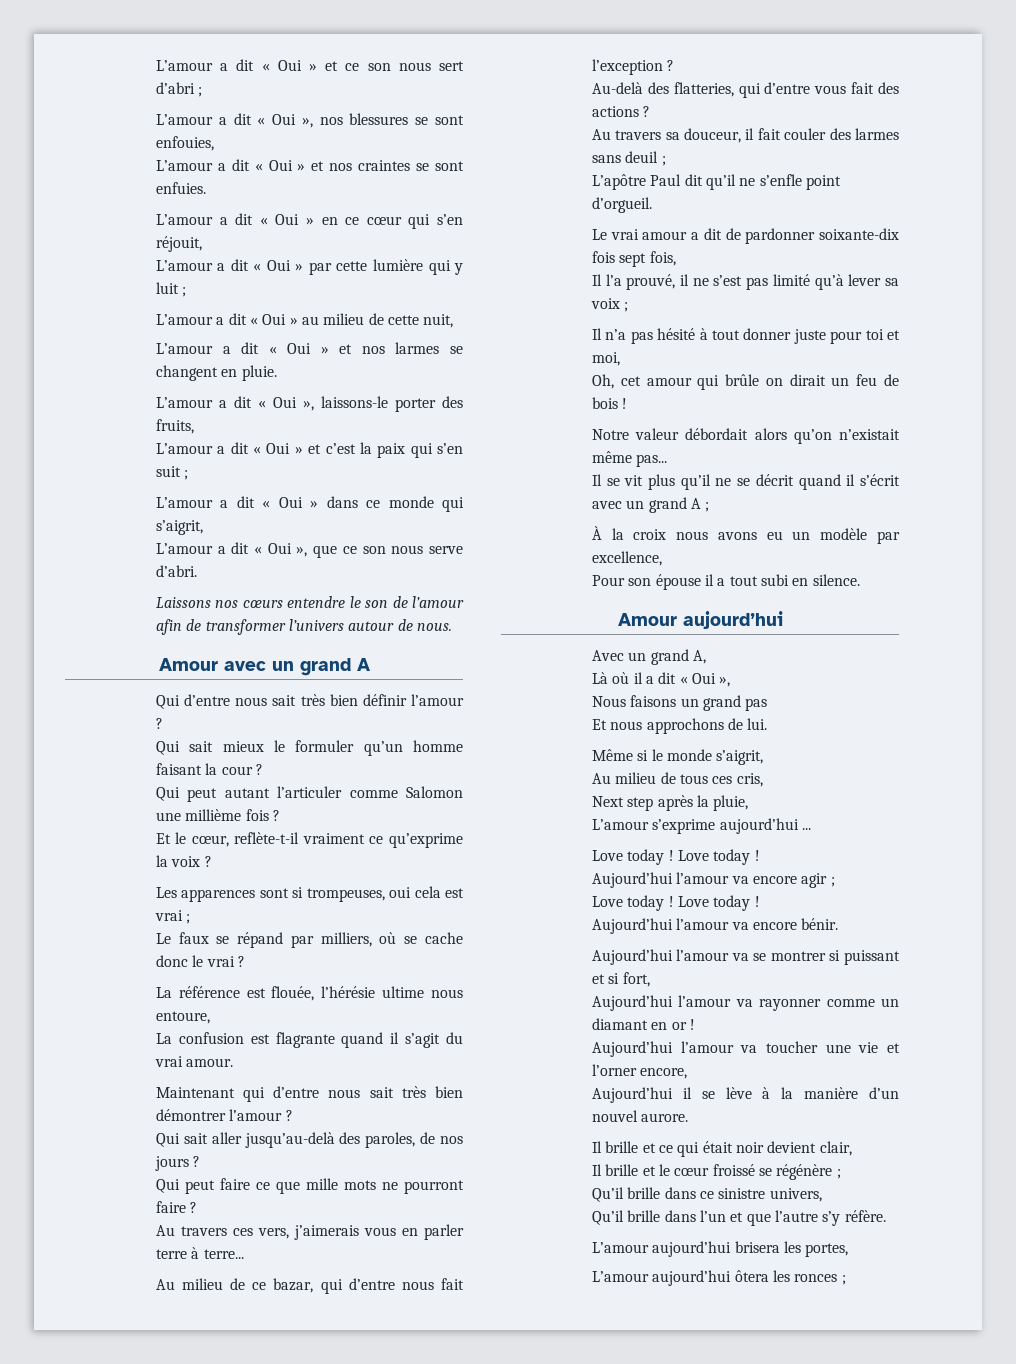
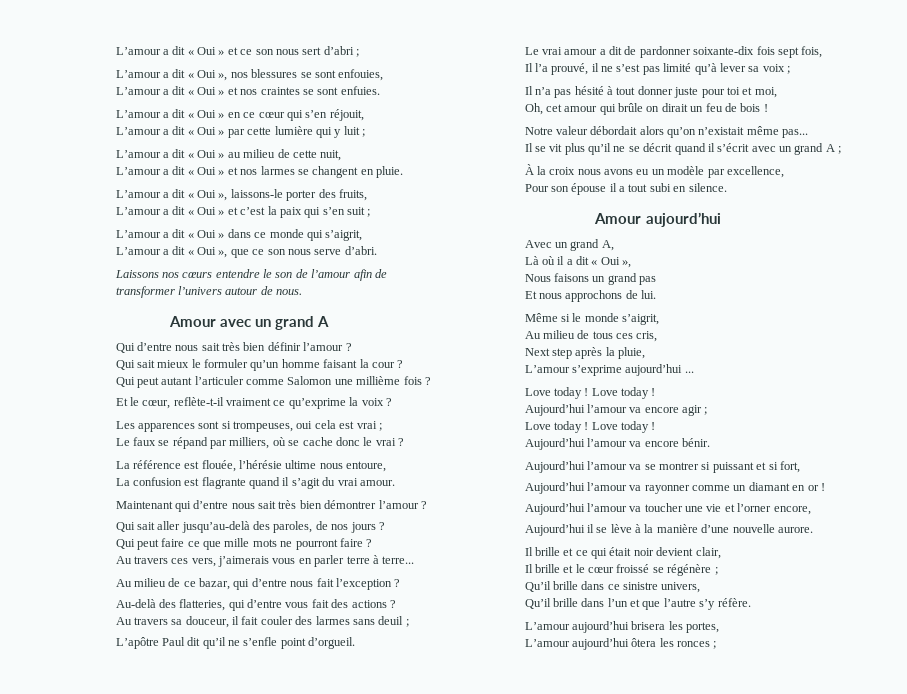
- Aujourd’hui il se lève à la manière d’un nouvel aurore.
+ Aujourd’hui il se lève à la manière d’une nouvelle aurore.

